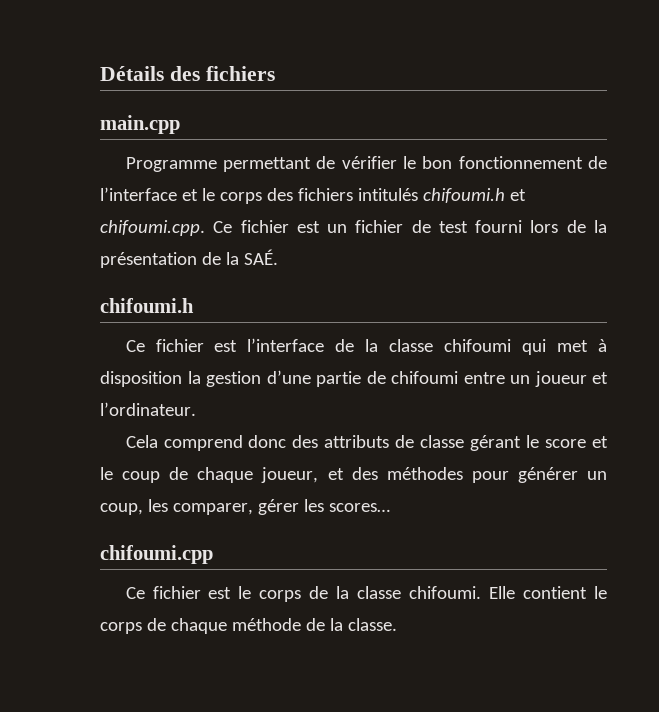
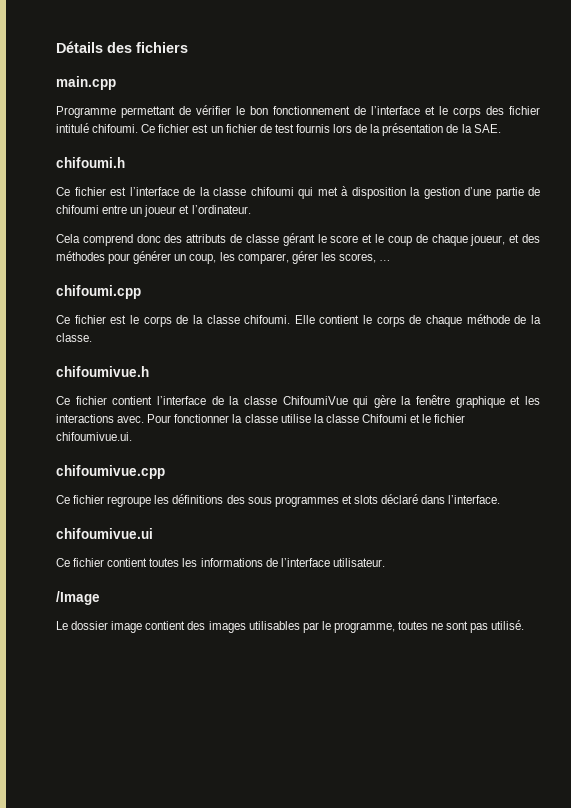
- Programme permettant de vérifier le bon fonctionnement de l’interface et le corps des fichiers intitulés chifoumi.h et chifoumi.cpp. Ce fichier est un fichier de test fourni lors de la présentation de la SAÉ.
+ Programme permettant de vérifier le bon fonctionnement de l’interface et le corps des fichier intitulé chifoumi. Ce fichier est un fichier de test fournis lors de la présentation de la SAE.
- Cela comprend donc des attributs de classe gérant le score et le coup de chaque joueur, et des méthodes pour générer un coup, les comparer, gérer les scores…
+ Cela comprend donc des attributs de classe gérant le score et le coup de chaque joueur, et des méthodes pour générer un coup, les comparer, gérer les scores, …
+ chifoumivue.h
+ Ce fichier contient l’interface de la classe ChifoumiVue qui gère la fenêtre graphique et les interactions avec. Pour fonctionner la classe utilise la classe Chifoumi et le fichier chifoumivue.ui.
+ chifoumivue.cpp
+ Ce fichier regroupe les définitions des sous programmes et slots déclaré dans l’interface.
+ chifoumivue.ui
+ Ce fichier contient toutes les informations de l’interface utilisateur.
+ /Image
+ Le dossier image contient des images utilisables par le programme, toutes ne sont pas utilisé.

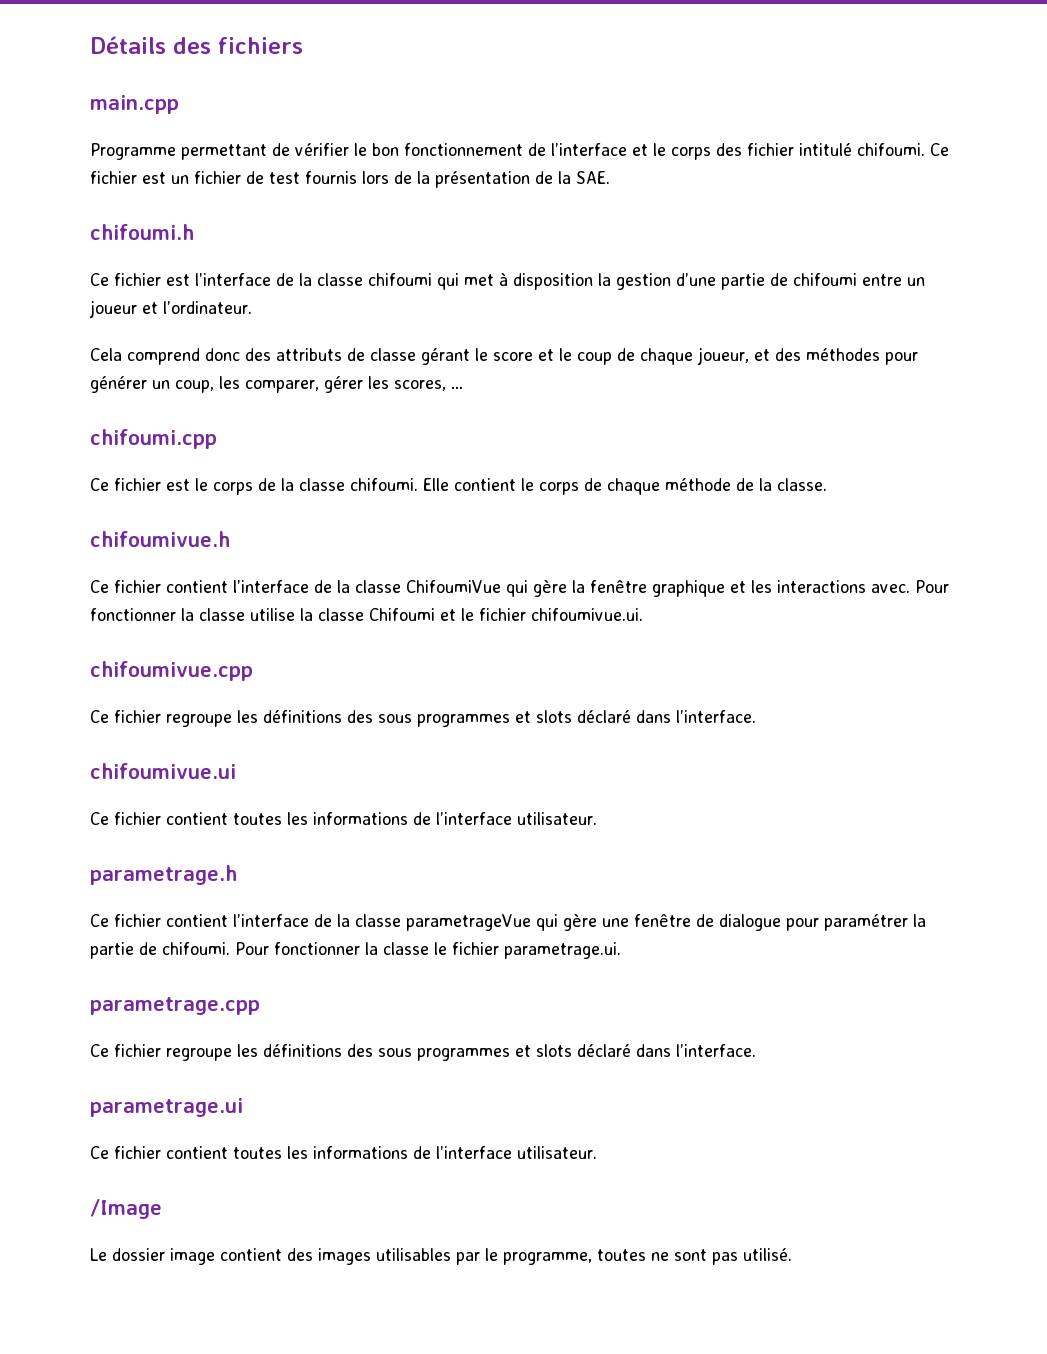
+ parametrage.h
+ Ce fichier contient l’interface de la classe parametrageVue qui gère une fenêtre de dialogue pour paramétrer la partie de chifoumi. Pour fonctionner la classe le fichier parametrage.ui.
+ parametrage.cpp
+ Ce fichier regroupe les définitions des sous programmes et slots déclaré dans l’interface.
+ parametrage.ui
+ Ce fichier contient toutes les informations de l’interface utilisateur.

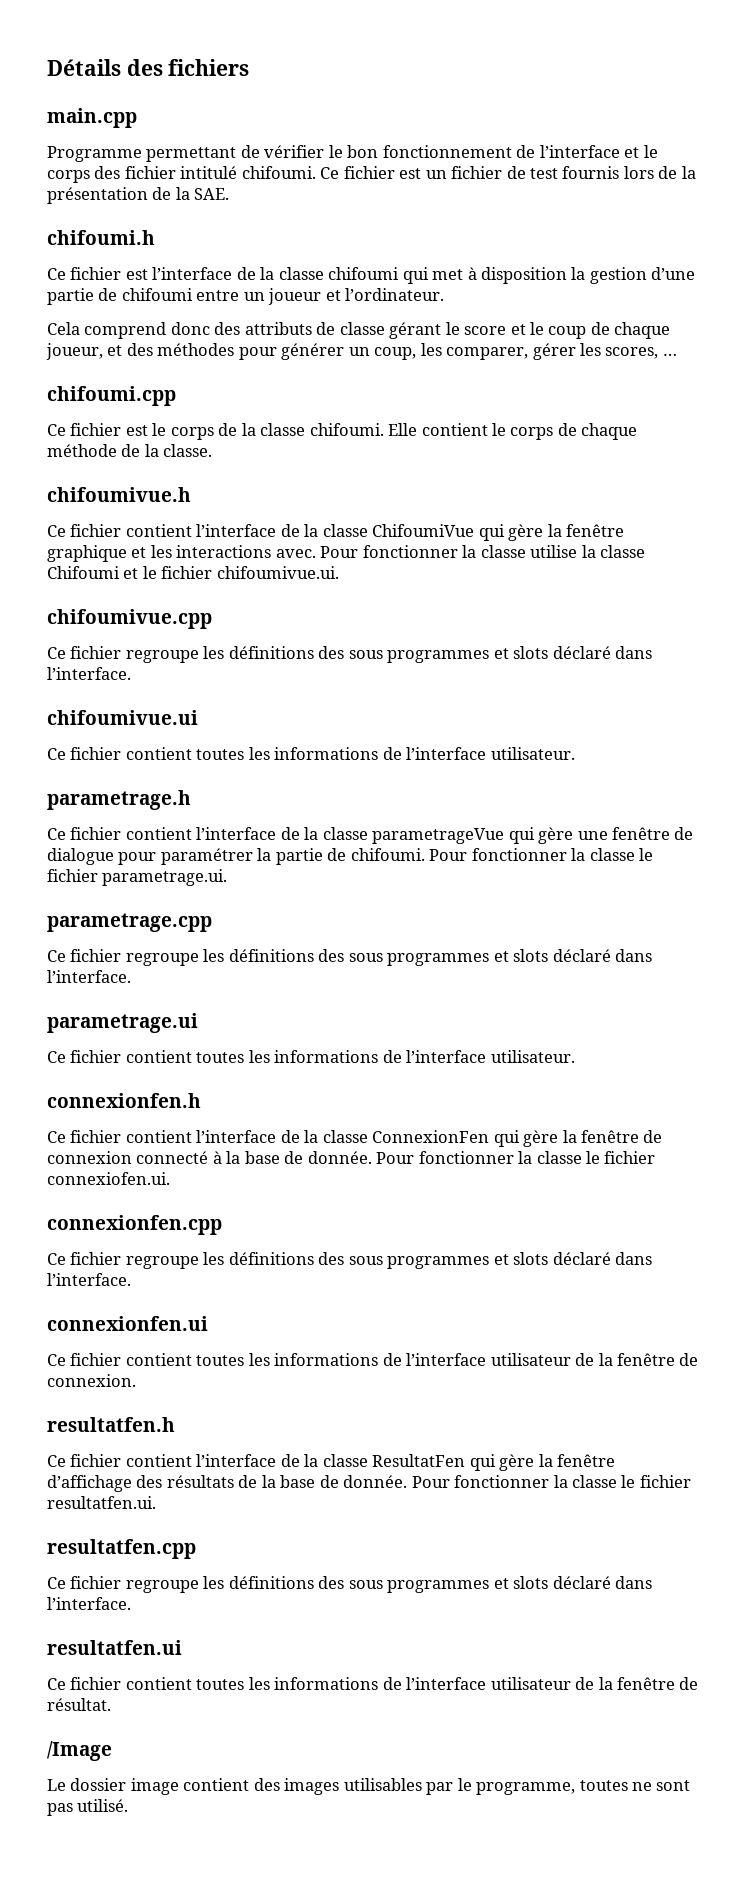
+ connexionfen.h
+ Ce fichier contient l’interface de la classe ConnexionFen qui gère la fenêtre de connexion connecté à la base de donnée. Pour fonctionner la classe le fichier connexiofen.ui.
+ connexionfen.cpp
+ Ce fichier regroupe les définitions des sous programmes et slots déclaré dans l’interface.
+ connexionfen.ui
+ Ce fichier contient toutes les informations de l’interface utilisateur de la fenêtre de connexion.
+ resultatfen.h
+ Ce fichier contient l’interface de la classe ResultatFen qui gère la fenêtre d’affichage des résultats de la base de donnée. Pour fonctionner la classe le fichier resultatfen.ui.
+ resultatfen.cpp
+ Ce fichier regroupe les définitions des sous programmes et slots déclaré dans l’interface.
+ resultatfen.ui
+ Ce fichier contient toutes les informations de l’interface utilisateur de la fenêtre de résultat.

